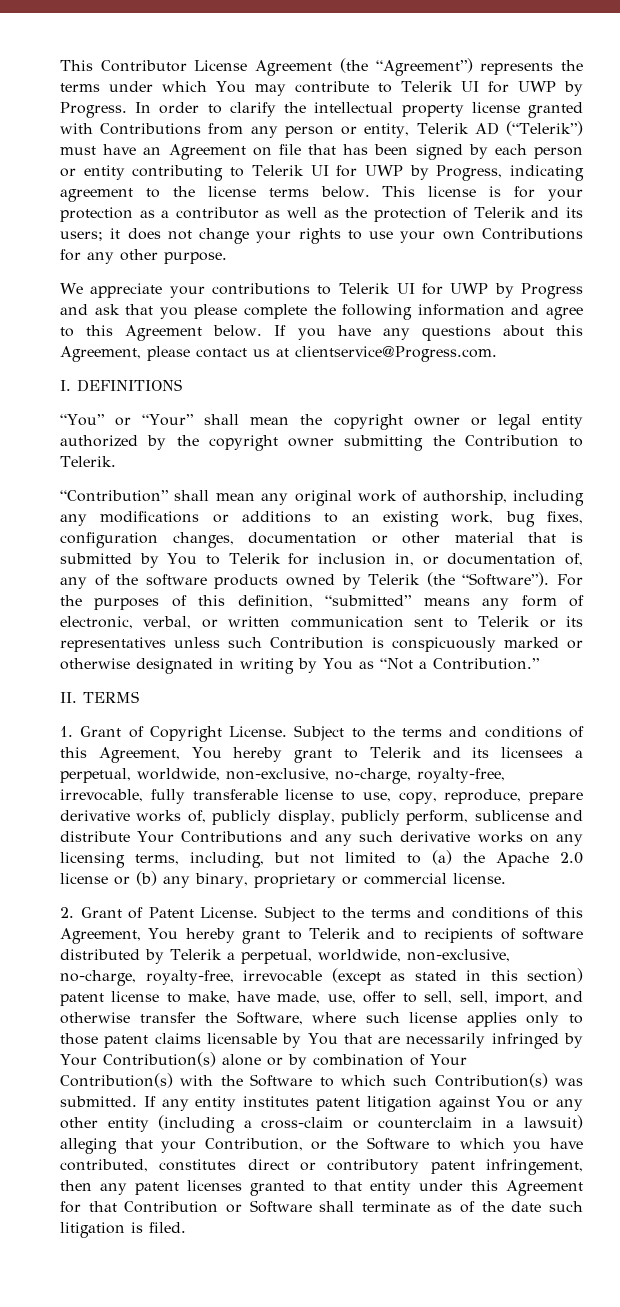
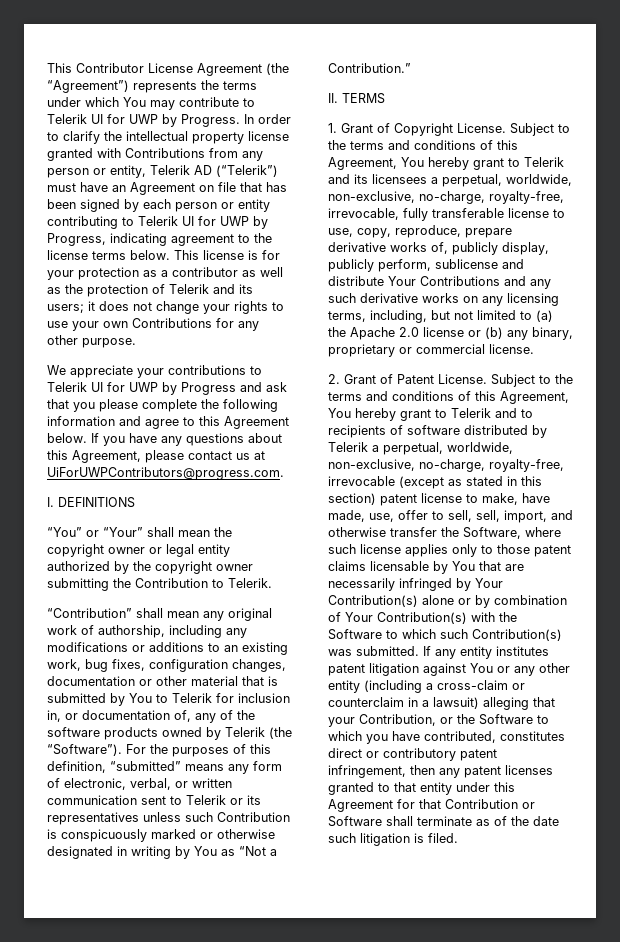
- If you have any questions about this Agreement, please contact us at clientservice@Progress.com.
+ If you have any questions about this Agreement, please contact us at UiForUWPContributors@progress.com.

